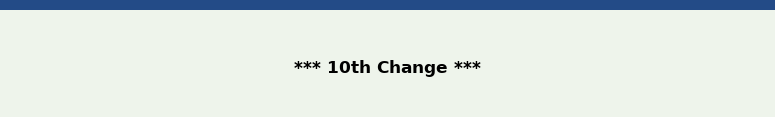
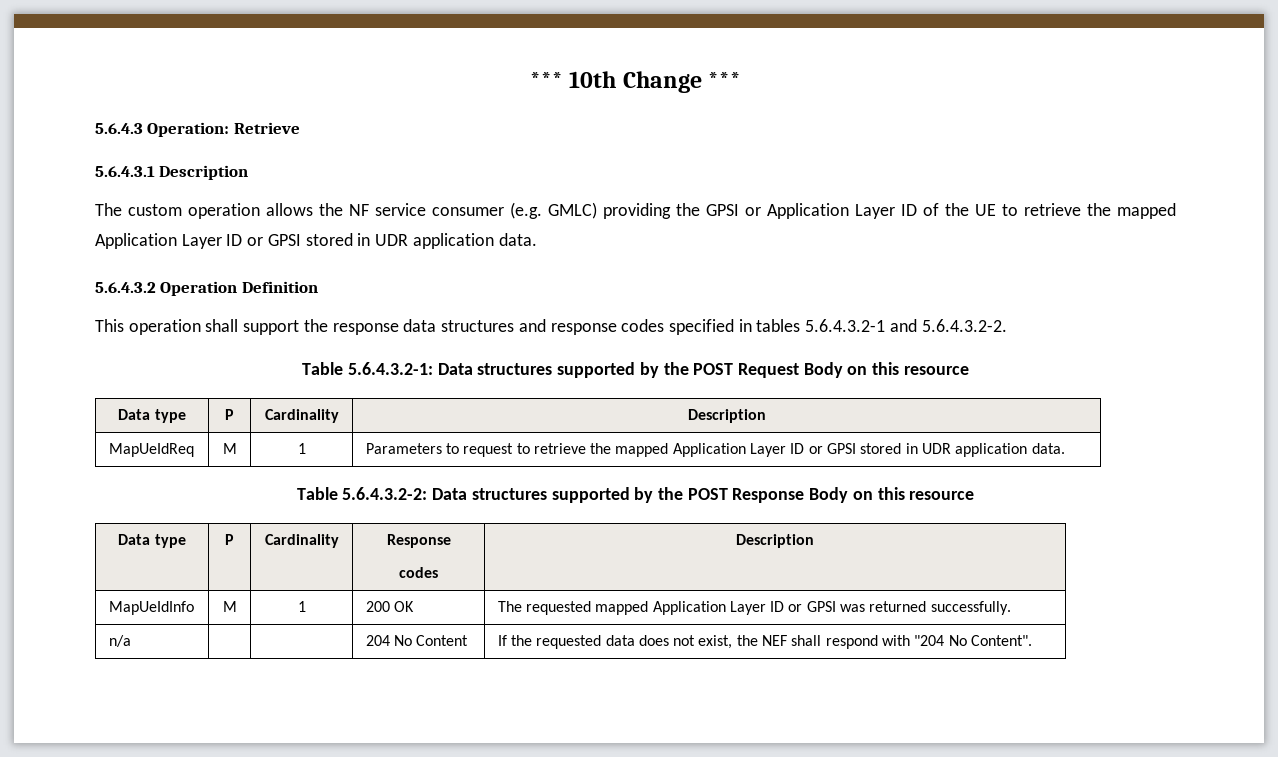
+ 5.6.4.3 Operation: Retrieve
+ 5.6.4.3.1 Description
+ The custom operation allows the NF service consumer (e.g. GMLC) providing the GPSI or Application Layer ID of the UE to retrieve the mapped Application Layer ID or GPSI stored in UDR application data.
+ 5.6.4.3.2 Operation Definition
+ This operation shall support the response data structures and response codes specified in tables 5.6.4.3.2-1 and 5.6.4.3.2-2.
+ Table 5.6.4.3.2-1: Data structures supported by the POST Request Body on this resource
+ Data type | P | Cardinality | Description
+ MapUeIdReq | M | 1 | Parameters to request to retrieve the mapped Application Layer ID or GPSI stored in UDR application data.
+ Table 5.6.4.3.2-2: Data structures supported by the POST Response Body on this resource
+ Data type | P | Cardinality | Response
+ codes | Description
+ MapUeIdInfo | M | 1 | 200 OK | The requested mapped Application Layer ID or GPSI was returned successfully.
+ n/a | | | 204 No Content | If the requested data does not exist, the NEF shall respond with "204 No Content".

